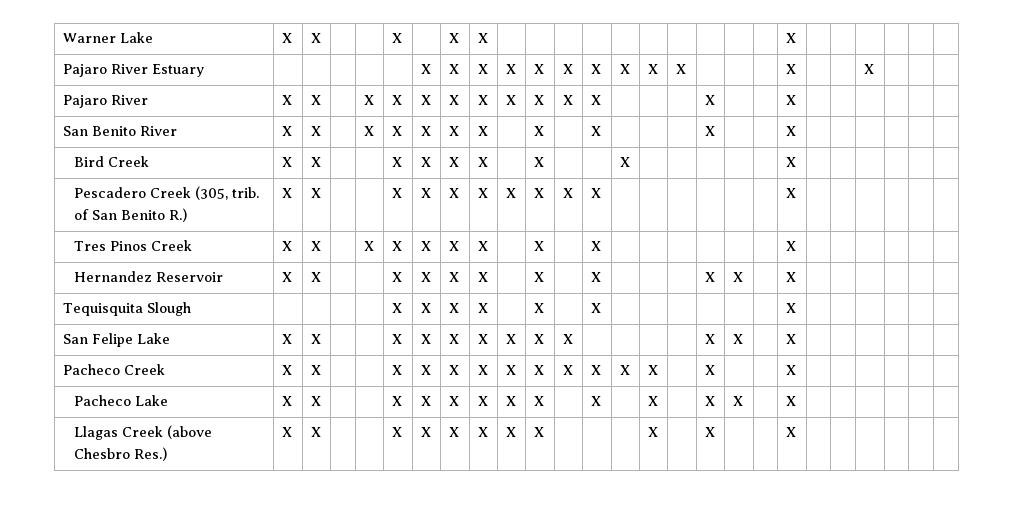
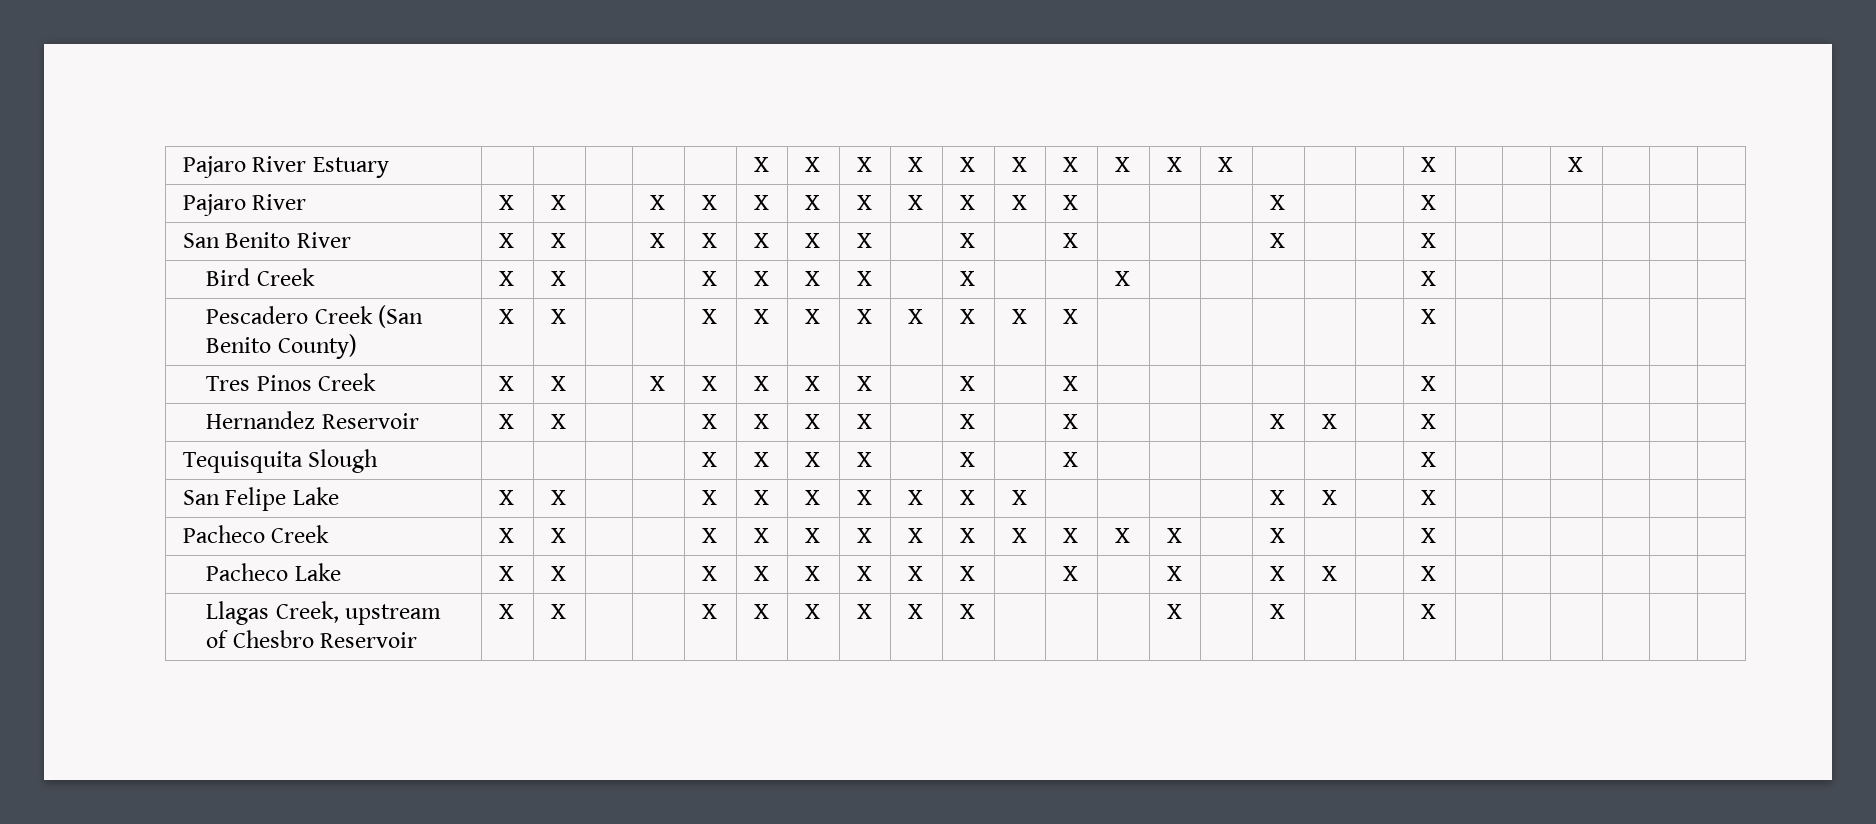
- Warner Lake | X | X | | | X | | X | X | | | | | | | | | | | X | | | | | |
- Pescadero Creek (305, trib. of San Benito R.) | X | X | | | X | X | X | X | X | X | X | X | | | | | | | X | | | | | |
+ Pescadero Creek (San Benito County) | X | X | | | X | X | X | X | X | X | X | X | | | | | | | X | | | | | |
- Llagas Creek (above Chesbro Res.) | X | X | | | X | X | X | X | X | X | | | | X | | X | | | X | | | | | |
+ Llagas Creek, upstream of Chesbro Reservoir | X | X | | | X | X | X | X | X | X | | | | X | | X | | | X | | | | | |

